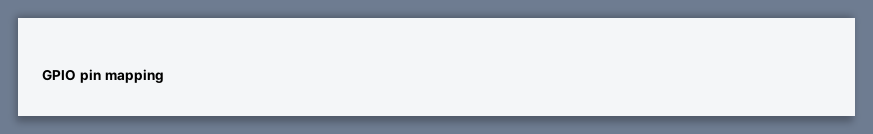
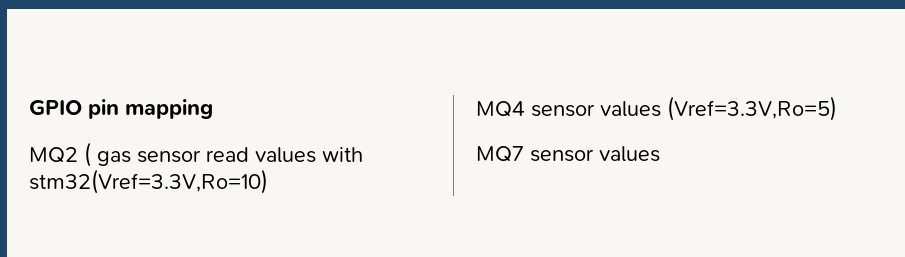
+ MQ2 ( gas sensor read values with stm32(Vref=3.3V,Ro=10)
+ MQ4 sensor values (Vref=3.3V,Ro=5)
+ MQ7 sensor values

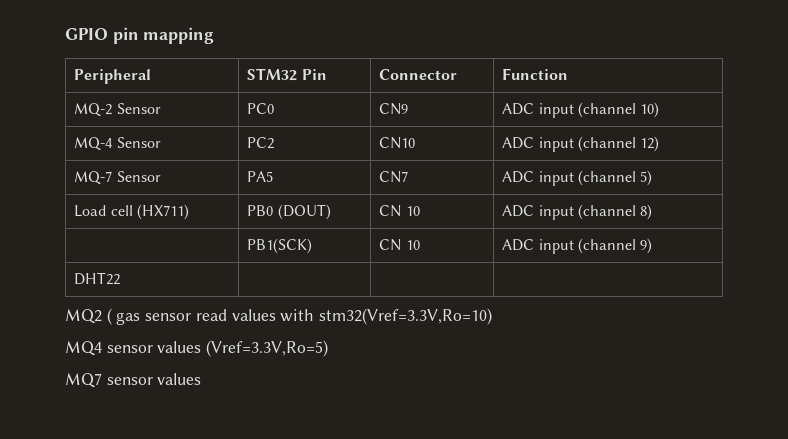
+ Peripheral | STM32 Pin | Connector | Function
+ MQ-2 Sensor | PC0 | CN9 | ADC input (channel 10)
+ MQ-4 Sensor | PC2 | CN10 | ADC input (channel 12)
+ MQ-7 Sensor | PA5 | CN7 | ADC input (channel 5)
+ Load cell (HX711) | PB0 (DOUT) | CN 10 | ADC input (channel 8)
+ | PB1(SCK) | CN 10 | ADC input (channel 9)
+ DHT22 | | |

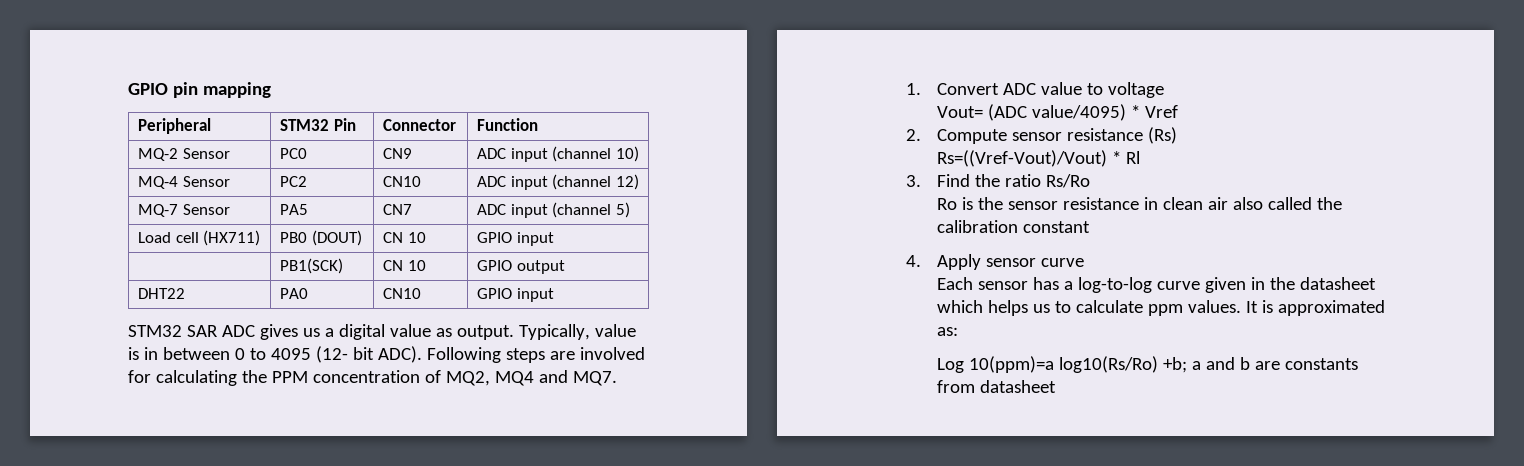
- Load cell (HX711) | PB0 (DOUT) | CN 10 | ADC input (channel 8)
+ Load cell (HX711) | PB0 (DOUT) | CN 10 | GPIO input
- | PB1(SCK) | CN 10 | ADC input (channel 9)
- DHT22 | | |
- MQ2 ( gas sensor read values with stm32(Vref=3.3V,Ro=10)
- MQ4 sensor values (Vref=3.3V,Ro=5)
- MQ7 sensor values
+ | PB1(SCK) | CN 10 | GPIO output
+ DHT22 | PA0 | CN10 | GPIO input
+ STM32 SAR ADC gives us a digital value as output. Typically, value is in between 0 to 4095 (12- bit ADC). Following steps are involved for calculating the PPM concentration of MQ2, MQ4 and MQ7.
+ 1. Convert ADC value to voltage
+ Vout= (ADC value/4095) * Vref
+ 2. Compute sensor resistance (Rs)
+ Rs=((Vref-Vout)/Vout) * Rl
+ 3. Find the ratio Rs/Ro
+ Ro is the sensor resistance in clean air also called the calibration constant
+ 4. Apply sensor curve
+ Each sensor has a log-to-log curve given in the datasheet which helps us to calculate ppm values. It is approximated as:
+ Log 10(ppm)=a log10(Rs/Ro) +b; a and b are constants from datasheet

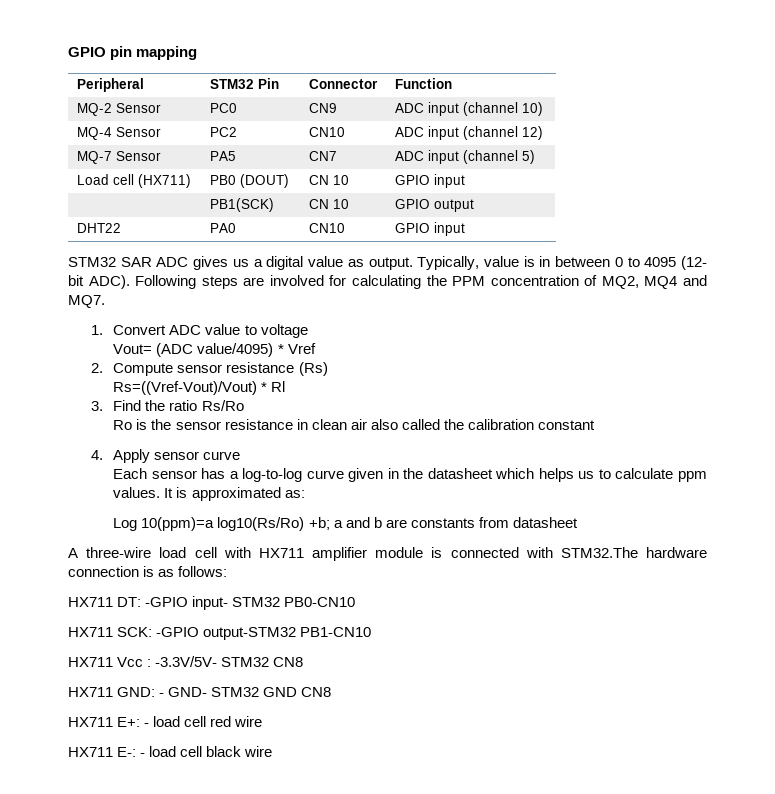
+ A three-wire load cell with HX711 amplifier module is connected with STM32.The hardware connection is as follows:
+ HX711 DT: -GPIO input- STM32 PB0-CN10
+ HX711 SCK: -GPIO output-STM32 PB1-CN10
+ HX711 Vcc : -3.3V/5V- STM32 CN8
+ HX711 GND: - GND- STM32 GND CN8
+ HX711 E+: - load cell red wire
+ HX711 E-: - load cell black wire

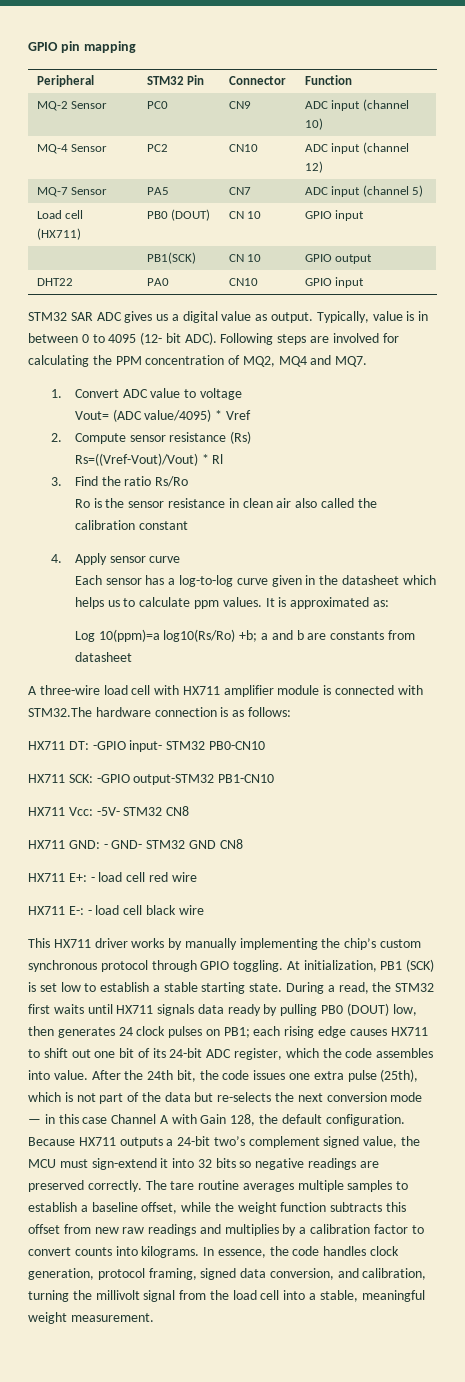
- HX711 Vcc : -3.3V/5V- STM32 CN8
+ HX711 Vcc: -5V- STM32 CN8
+ This HX711 driver works by manually implementing the chip’s custom synchronous protocol through GPIO toggling. At initialization, PB1 (SCK) is set low to establish a stable starting state. During a read, the STM32 first waits until HX711 signals data ready by pulling PB0 (DOUT) low, then generates 24 clock pulses on PB1; each rising edge causes HX711 to shift out one bit of its 24-bit ADC register, which the code assembles into value. After the 24th bit, the code issues one extra pulse (25th), which is not part of the data but re-selects the next conversion mode — in this case Channel A with Gain 128, the default configuration. Because HX711 outputs a 24-bit two’s complement signed value, the MCU must sign-extend it into 32 bits so negative readings are preserved correctly. The tare routine averages multiple samples to establish a baseline offset, while the weight function subtracts this offset from new raw readings and multiplies by a calibration factor to convert counts into kilograms. In essence, the code handles clock generation, protocol framing, signed data conversion, and calibration, turning the millivolt signal from the load cell into a stable, meaningful weight measurement.

